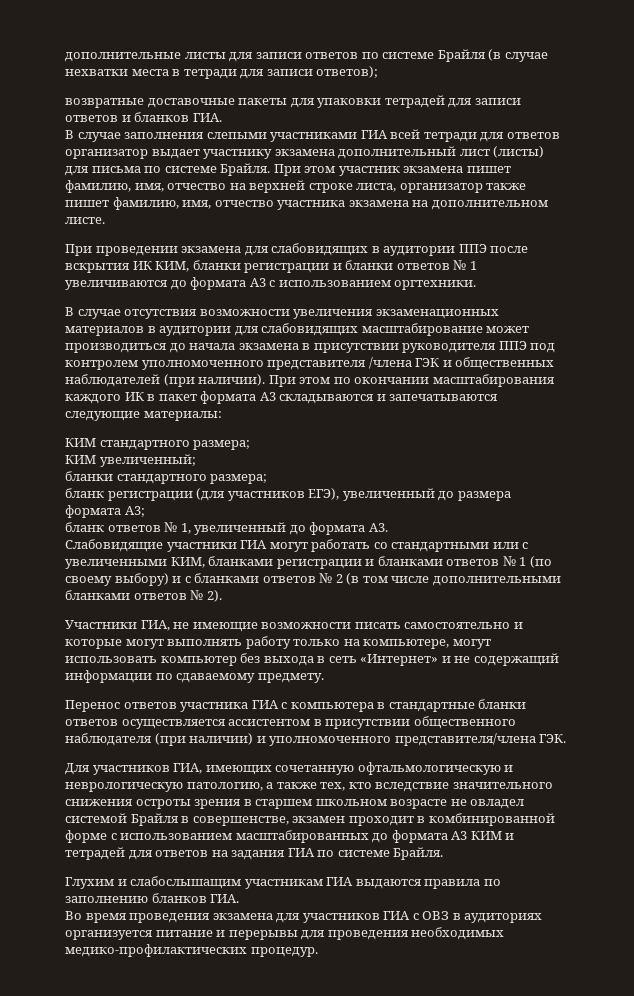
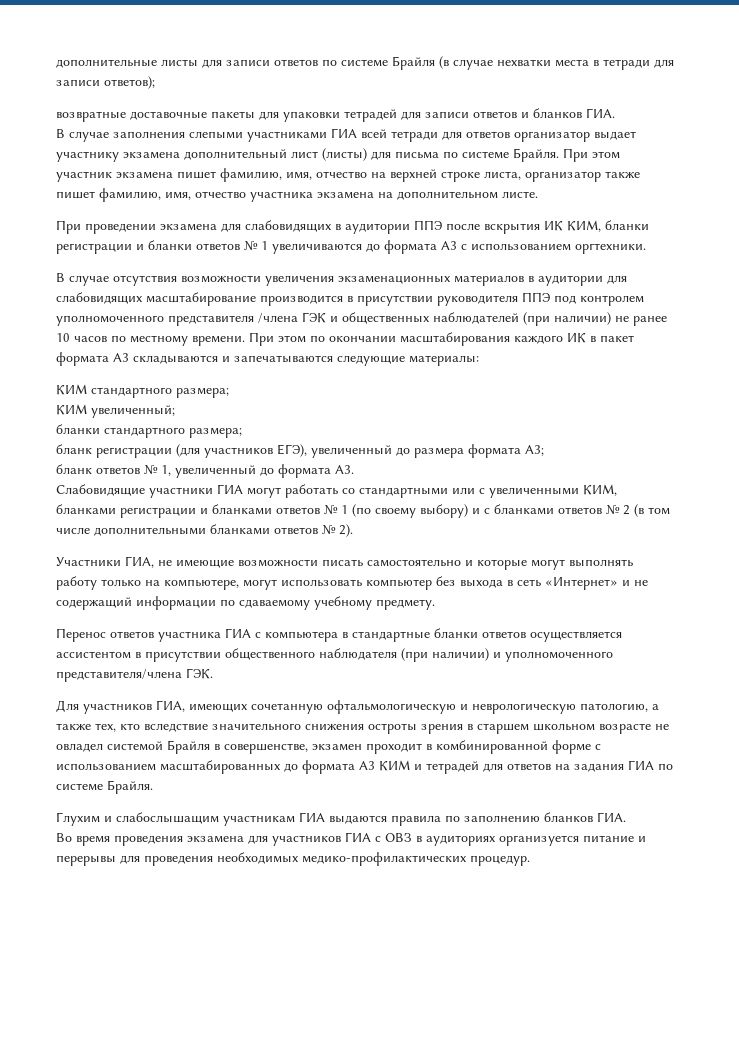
- В случае отсутствия возможности увеличения экзаменационных материалов в аудитории для слабовидящих масштабирование может производиться до начала экзамена в присутствии руководителя ППЭ под контролем уполномоченного представителя /члена ГЭК и общественных наблюдателей (при наличии).
+ В случае отсутствия возможности увеличения экзаменационных материалов в аудитории для слабовидящих масштабирование производится в присутствии руководителя ППЭ под контролем уполномоченного представителя /члена ГЭК и общественных наблюдателей (при наличии) не ранее 10 часов по местному времени.
- Участники ГИА, не имеющие возможности писать самостоятельно и которые могут выполнять работу только на компьютере, могут использовать компьютер без выхода в сеть «Интернет» и не содержащий информации по сдаваемому предмету.
+ Участники ГИА, не имеющие возможности писать самостоятельно и которые могут выполнять работу только на компьютере, могут использовать компьютер без выхода в сеть «Интернет» и не содержащий информации по сдаваемому учебному предмету.

